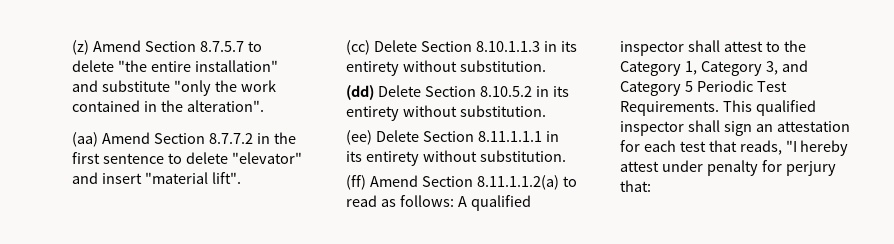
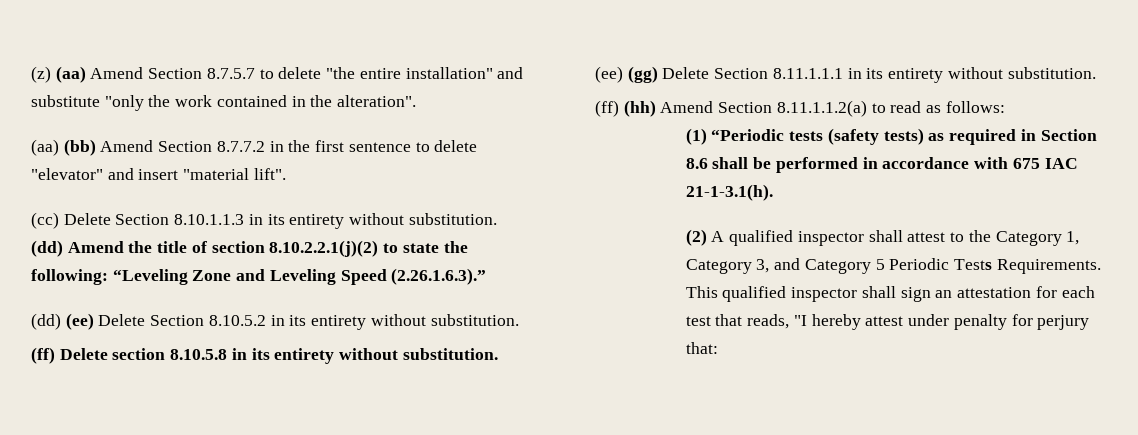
- (z) Amend Section 8.7.5.7 to delete "the entire installation" and substitute "only the work contained in the alteration".
+ (z) (aa) Amend Section 8.7.5.7 to delete "the entire installation" and substitute "only the work contained in the alteration".
- (aa) Amend Section 8.7.7.2 in the first sentence to delete "elevator" and insert "material lift".
+ (aa) (bb) Amend Section 8.7.7.2 in the first sentence to delete "elevator" and insert "material lift".
- (dd) Delete Section 8.10.5.2 in its entirety without substitution.
+ (dd) Amend the title of section 8.10.2.2.1(j)(2) to state the following: “Leveling Zone and Leveling Speed (2.26.1.6.3).”
+ (dd) (ee) Delete Section 8.10.5.2 in its entirety without substitution.
- (ee) Delete Section 8.11.1.1.1 in its entirety without substitution.
+ (ff) Delete section 8.10.5.8 in its entirety without substitution.
+ (ee) (gg) Delete Section 8.11.1.1.1 in its entirety without substitution.
- (ff) Amend Section 8.11.1.1.2(a) to read as follows: A qualified inspector shall attest to the Category 1, Category 3, and Category 5 Periodic Test Requirements.
+ (ff) (hh) Amend Section 8.11.1.1.2(a) to read as follows:
+ (1) “Periodic tests (safety tests) as required in Section 8.6 shall be performed in accordance with 675 IAC 21-1-3.1(h).
+ (2) A qualified inspector shall attest to the Category 1, Category 3, and Category 5 Periodic Tests Requirements.

